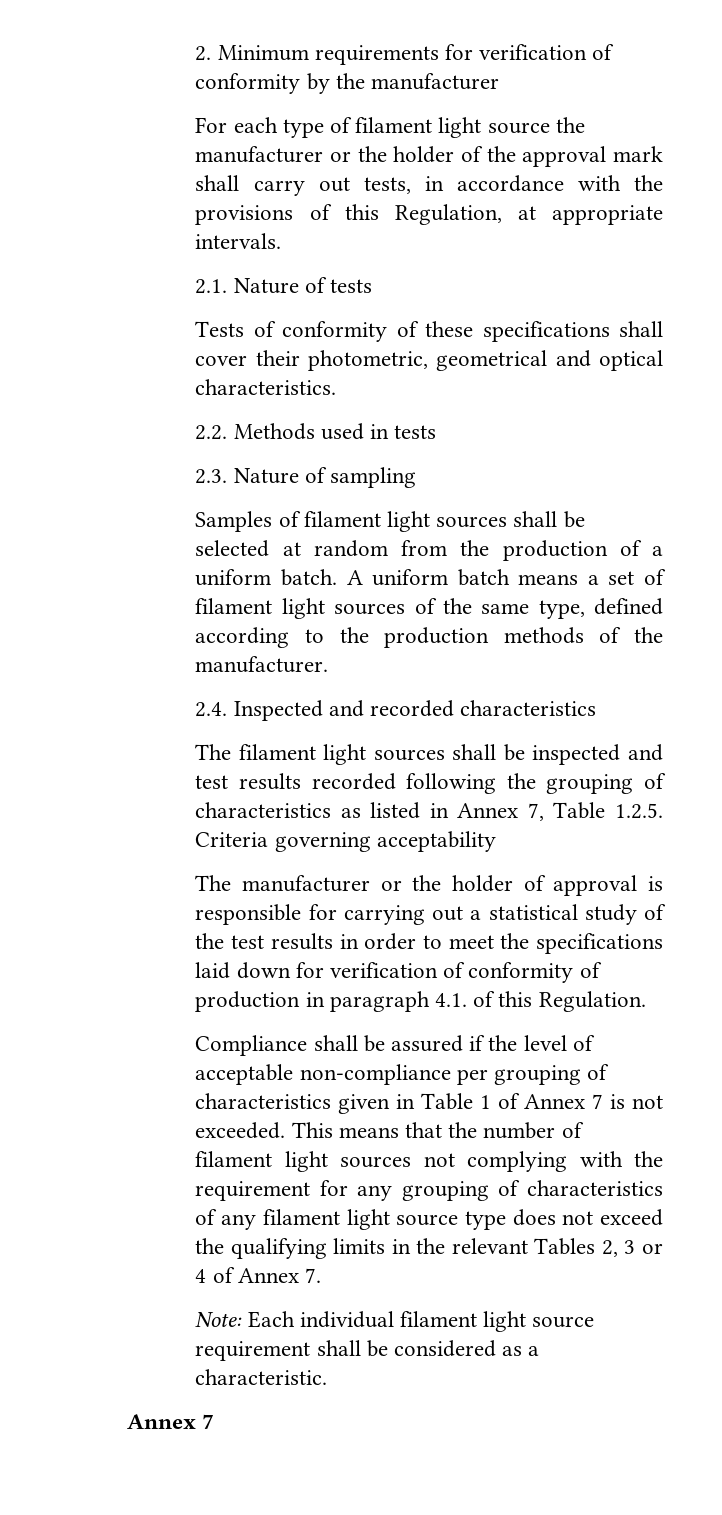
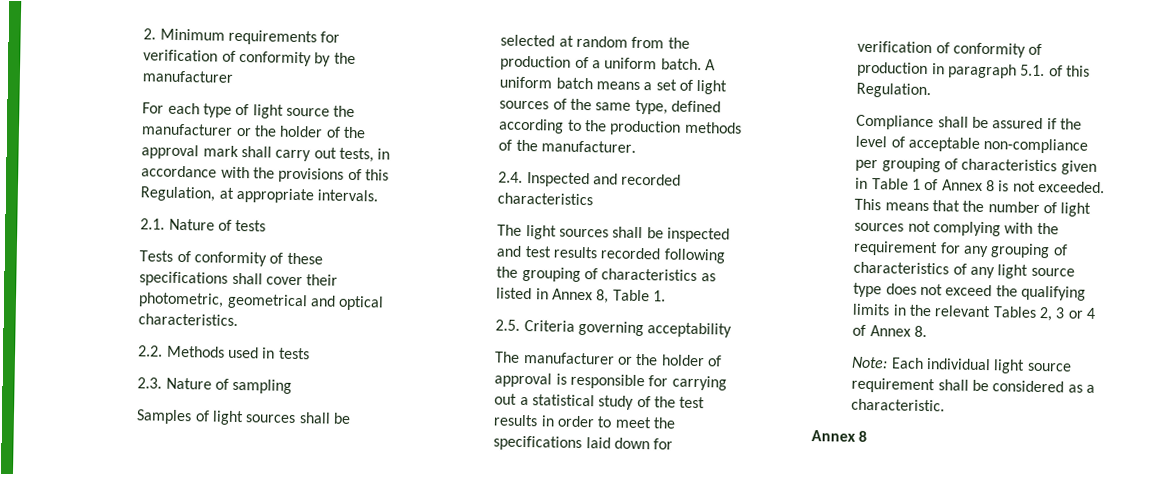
- For each type of filament light source the manufacturer or the holder of the approval mark shall carry out tests, in accordance with the provisions of this Regulation, at appropriate intervals.
+ For each type of light source the manufacturer or the holder of the approval mark shall carry out tests, in accordance with the provisions of this Regulation, at appropriate intervals.
- Samples of filament light sources shall be selected at random from the production of a uniform batch.
+ Samples of light sources shall be selected at random from the production of a uniform batch.
- A uniform batch means a set of filament light sources of the same type, defined according to the production methods of the manufacturer.
+ A uniform batch means a set of light sources of the same type, defined according to the production methods of the manufacturer.
- The filament light sources shall be inspected and test results recorded following the grouping of characteristics as listed in Annex 7, Table 1.2.5. Criteria governing acceptability
+ The light sources shall be inspected and test results recorded following the grouping of characteristics as listed in Annex 8, Table 1.
+ 2.5. Criteria governing acceptability
- The manufacturer or the holder of approval is responsible for carrying out a statistical study of the test results in order to meet the specifications laid down for verification of conformity of production in paragraph 4.1. of this Regulation.
+ The manufacturer or the holder of approval is responsible for carrying out a statistical study of the test results in order to meet the specifications laid down for verification of conformity of production in paragraph 5.1. of this Regulation.
- Compliance shall be assured if the level of acceptable non-compliance per grouping of characteristics given in Table 1 of Annex 7 is not exceeded.
+ Compliance shall be assured if the level of acceptable non-compliance per grouping of characteristics given in Table 1 of Annex 8 is not exceeded.
- This means that the number of filament light sources not complying with the requirement for any grouping of characteristics of any filament light source type does not exceed the qualifying limits in the relevant Tables 2, 3 or 4 of Annex 7.
+ This means that the number of light sources not complying with the requirement for any grouping of characteristics of any light source type does not exceed the qualifying limits in the relevant Tables 2, 3 or 4 of Annex 8.
- Note: Each individual filament light source requirement shall be considered as a characteristic.
- Annex 7
+ Note: Each individual light source requirement shall be considered as a characteristic.
+ Annex 8

